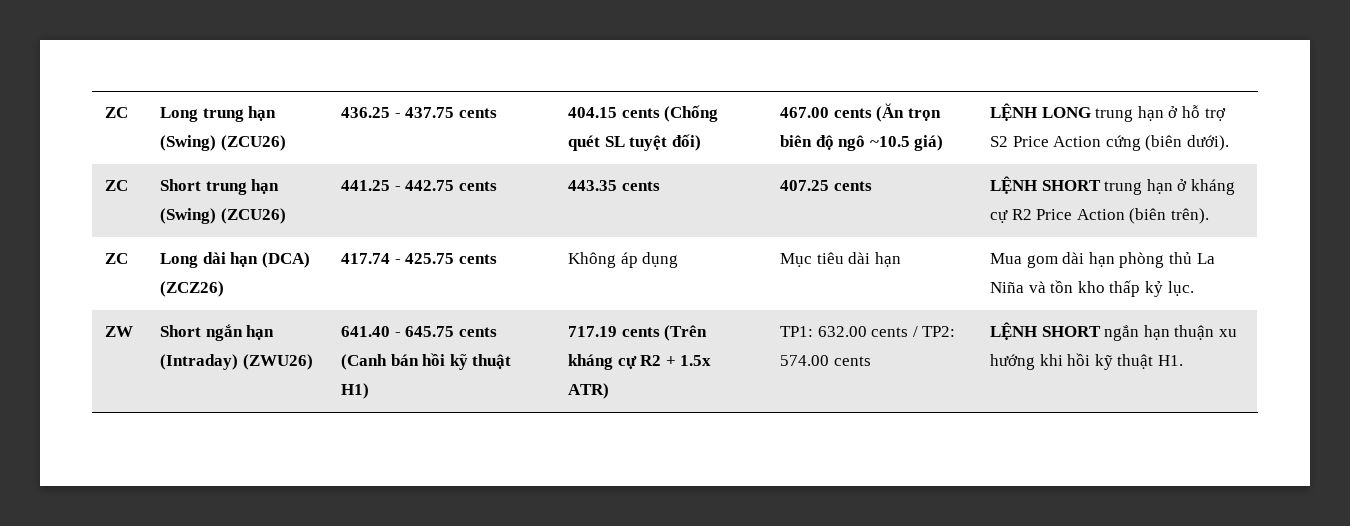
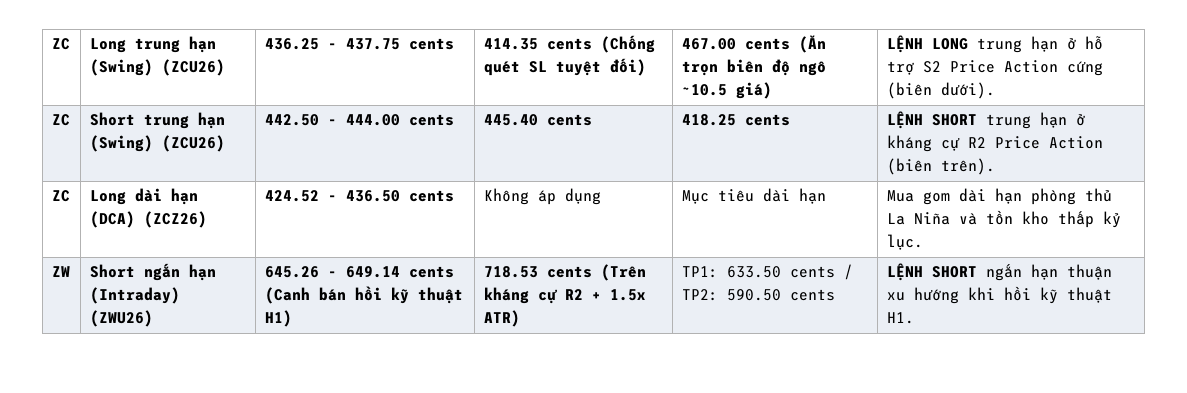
- ZC | Long trung hạn (Swing) (ZCU26) | 436.25 - 437.75 cents | 404.15 cents (Chống quét SL tuyệt đối) | 467.00 cents (Ăn trọn biên độ ngô ~10.5 giá) | LỆNH LONG trung hạn ở hỗ trợ S2 Price Action cứng (biên dưới).
+ ZC | Long trung hạn (Swing) (ZCU26) | 436.25 - 437.75 cents | 414.35 cents (Chống quét SL tuyệt đối) | 467.00 cents (Ăn trọn biên độ ngô ~10.5 giá) | LỆNH LONG trung hạn ở hỗ trợ S2 Price Action cứng (biên dưới).
- ZC | Short trung hạn (Swing) (ZCU26) | 441.25 - 442.75 cents | 443.35 cents | 407.25 cents | LỆNH SHORT trung hạn ở kháng cự R2 Price Action (biên trên).
+ ZC | Short trung hạn (Swing) (ZCU26) | 442.50 - 444.00 cents | 445.40 cents | 418.25 cents | LỆNH SHORT trung hạn ở kháng cự R2 Price Action (biên trên).
- ZC | Long dài hạn (DCA) (ZCZ26) | 417.74 - 425.75 cents | Không áp dụng | Mục tiêu dài hạn | Mua gom dài hạn phòng thủ La Niña và tồn kho thấp kỷ lục.
+ ZC | Long dài hạn (DCA) (ZCZ26) | 424.52 - 436.50 cents | Không áp dụng | Mục tiêu dài hạn | Mua gom dài hạn phòng thủ La Niña và tồn kho thấp kỷ lục.
- 641.40 - 645.75 cents (Canh bán hồi kỹ thuật H1)
+ 645.26 - 649.14 cents (Canh bán hồi kỹ thuật H1)
- 717.19 cents (Trên kháng cự R2 + 1.5x ATR)
+ 718.53 cents (Trên kháng cự R2 + 1.5x ATR)
- TP1: 632.00 cents / TP2: 574.00 cents
+ TP1: 633.50 cents / TP2: 590.50 cents

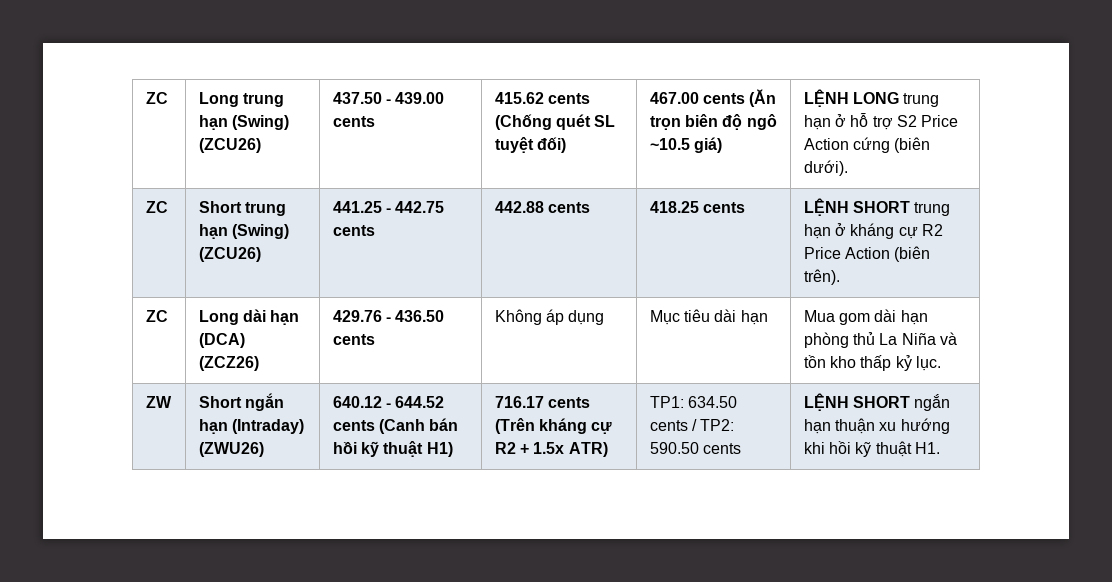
- ZC | Long trung hạn (Swing) (ZCU26) | 436.25 - 437.75 cents | 414.35 cents (Chống quét SL tuyệt đối) | 467.00 cents (Ăn trọn biên độ ngô ~10.5 giá) | LỆNH LONG trung hạn ở hỗ trợ S2 Price Action cứng (biên dưới).
+ ZC | Long trung hạn (Swing) (ZCU26) | 437.50 - 439.00 cents | 415.62 cents (Chống quét SL tuyệt đối) | 467.00 cents (Ăn trọn biên độ ngô ~10.5 giá) | LỆNH LONG trung hạn ở hỗ trợ S2 Price Action cứng (biên dưới).
- ZC | Short trung hạn (Swing) (ZCU26) | 442.50 - 444.00 cents | 445.40 cents | 418.25 cents | LỆNH SHORT trung hạn ở kháng cự R2 Price Action (biên trên).
+ ZC | Short trung hạn (Swing) (ZCU26) | 441.25 - 442.75 cents | 442.88 cents | 418.25 cents | LỆNH SHORT trung hạn ở kháng cự R2 Price Action (biên trên).
- ZC | Long dài hạn (DCA) (ZCZ26) | 424.52 - 436.50 cents | Không áp dụng | Mục tiêu dài hạn | Mua gom dài hạn phòng thủ La Niña và tồn kho thấp kỷ lục.
+ ZC | Long dài hạn (DCA) (ZCZ26) | 429.76 - 436.50 cents | Không áp dụng | Mục tiêu dài hạn | Mua gom dài hạn phòng thủ La Niña và tồn kho thấp kỷ lục.
- 645.26 - 649.14 cents (Canh bán hồi kỹ thuật H1)
+ 640.12 - 644.52 cents (Canh bán hồi kỹ thuật H1)
- 718.53 cents (Trên kháng cự R2 + 1.5x ATR)
+ 716.17 cents (Trên kháng cự R2 + 1.5x ATR)
- TP1: 633.50 cents / TP2: 590.50 cents
+ TP1: 634.50 cents / TP2: 590.50 cents

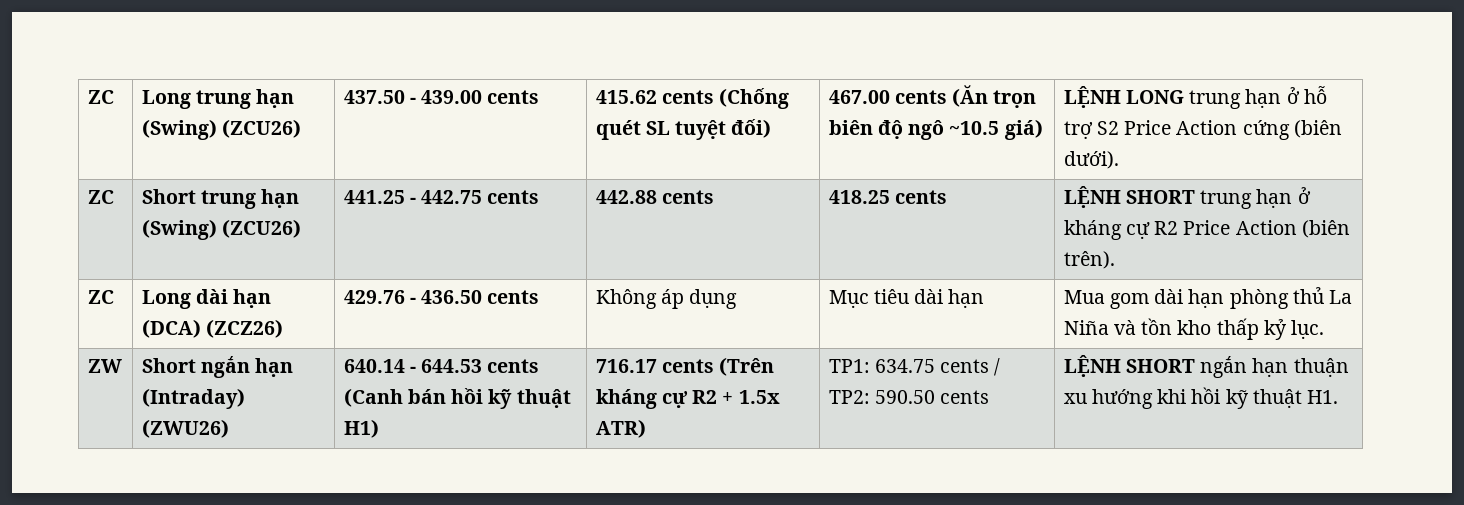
- 640.12 - 644.52 cents (Canh bán hồi kỹ thuật H1)
+ 640.14 - 644.53 cents (Canh bán hồi kỹ thuật H1)
- TP1: 634.50 cents / TP2: 590.50 cents
+ TP1: 634.75 cents / TP2: 590.50 cents

